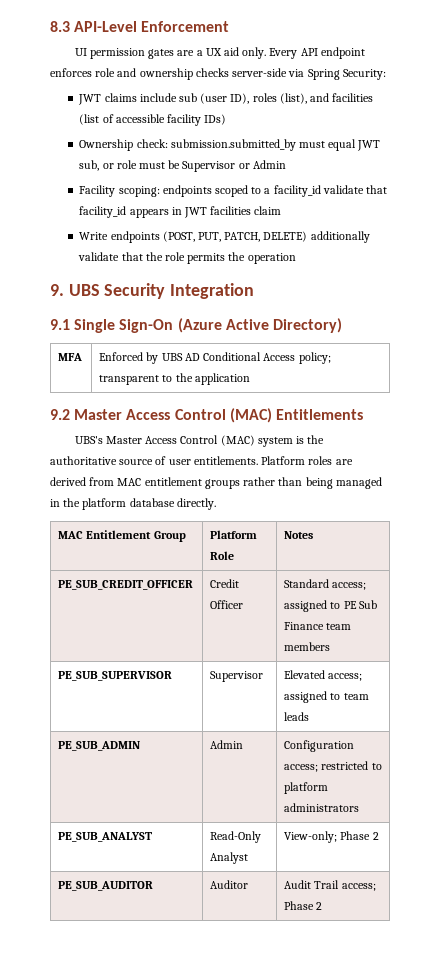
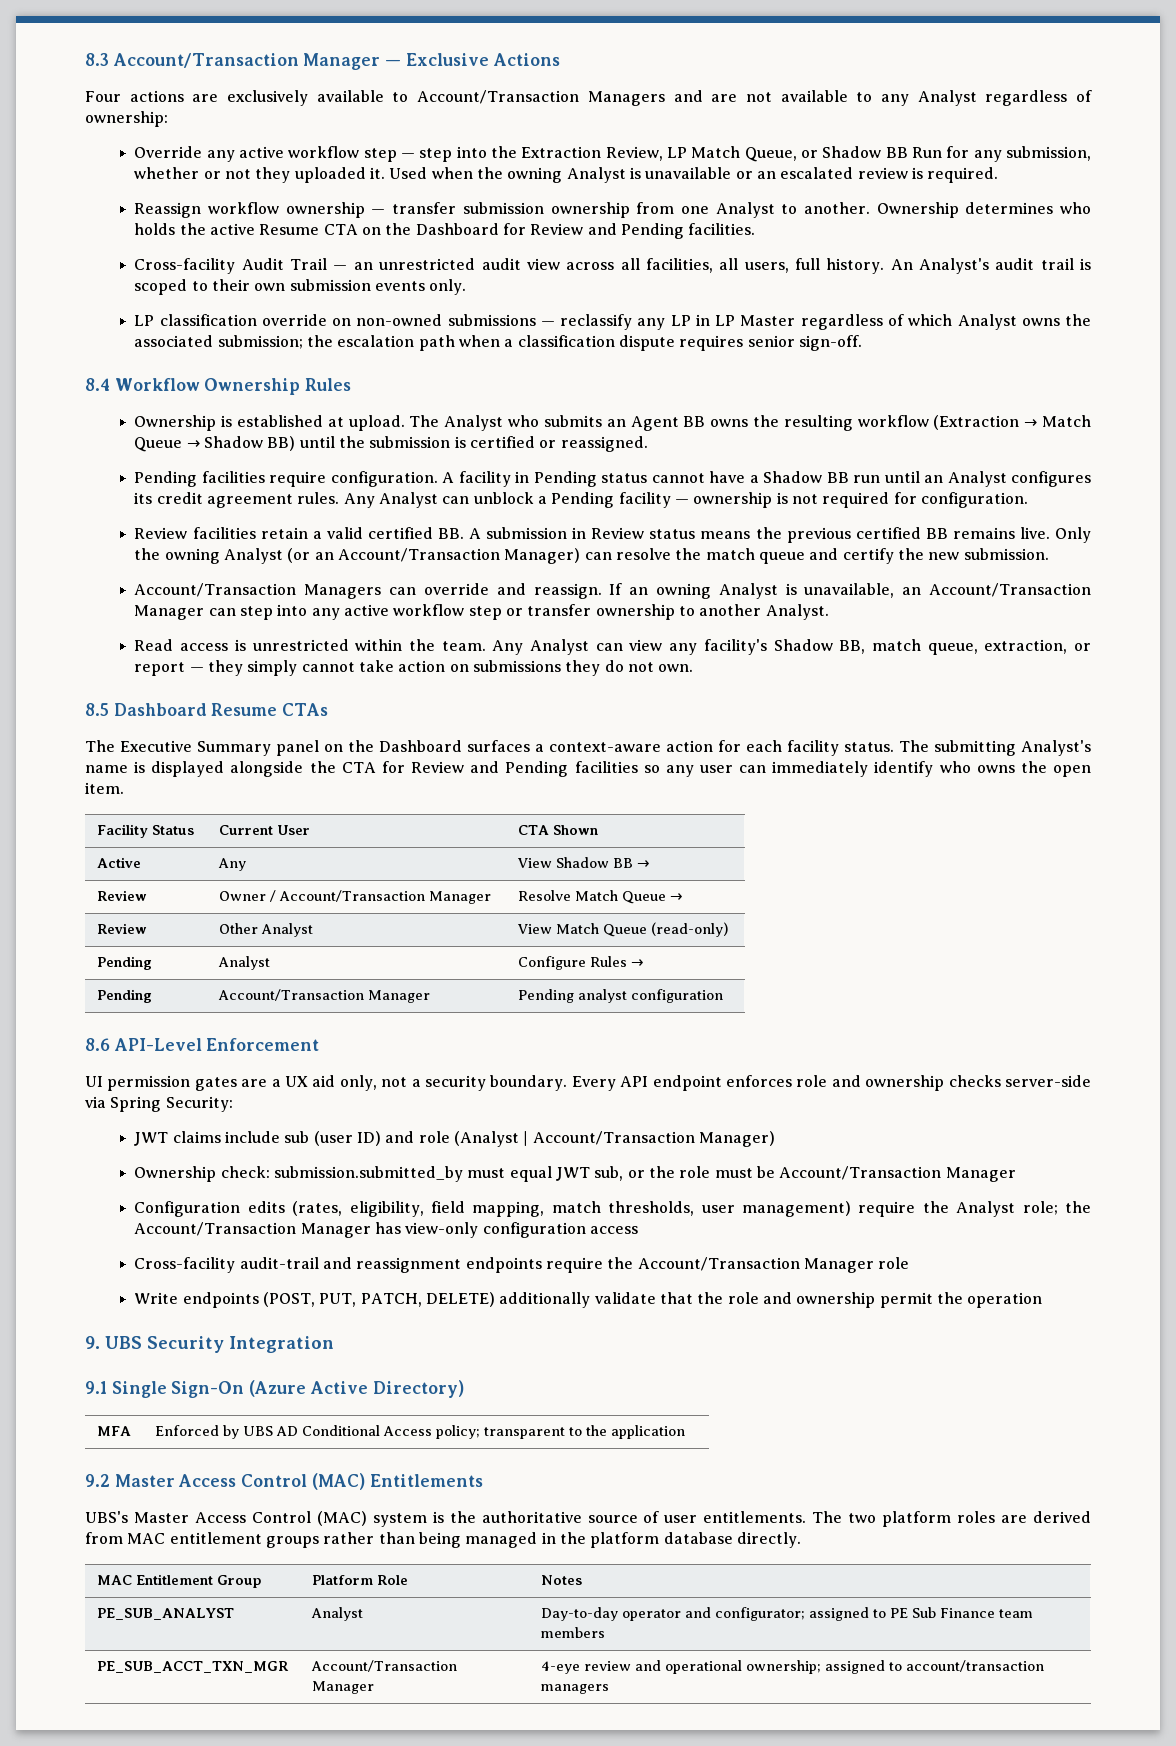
- 8.3 API-Level Enforcement
+ 8.3 Account/Transaction Manager — Exclusive Actions
+ Four actions are exclusively available to Account/Transaction Managers and are not available to any Analyst regardless of ownership:
+ Override any active workflow step — step into the Extraction Review, LP Match Queue, or Shadow BB Run for any submission, whether or not they uploaded it. Used when the owning Analyst is unavailable or an escalated review is required.
+ Reassign workflow ownership — transfer submission ownership from one Analyst to another. Ownership determines who holds the active Resume CTA on the Dashboard for Review and Pending facilities.
+ Cross-facility Audit Trail — an unrestricted audit view across all facilities, all users, full history. An Analyst's audit trail is scoped to their own submission events only.
+ LP classification override on non-owned submissions — reclassify any LP in LP Master regardless of which Analyst owns the associated submission; the escalation path when a classification dispute requires senior sign-off.
+ 8.4 Workflow Ownership Rules
+ Ownership is established at upload. The Analyst who submits an Agent BB owns the resulting workflow (Extraction → Match Queue → Shadow BB) until the submission is certified or reassigned.
+ Pending facilities require configuration. A facility in Pending status cannot have a Shadow BB run until an Analyst configures its credit agreement rules. Any Analyst can unblock a Pending facility — ownership is not required for configuration.
+ Review facilities retain a valid certified BB. A submission in Review status means the previous certified BB remains live. Only the owning Analyst (or an Account/Transaction Manager) can resolve the match queue and certify the new submission.
+ Account/Transaction Managers can override and reassign. If an owning Analyst is unavailable, an Account/Transaction Manager can step into any active workflow step or transfer ownership to another Analyst.
+ Read access is unrestricted within the team. Any Analyst can view any facility's Shadow BB, match queue, extraction, or report — they simply cannot take action on submissions they do not own.
+ 8.5 Dashboard Resume CTAs
+ The Executive Summary panel on the Dashboard surfaces a context-aware action for each facility status. The submitting Analyst's name is displayed alongside the CTA for Review and Pending facilities so any user can immediately identify who owns the open item.
+ Facility Status | Current User | CTA Shown
+ Active | Any | View Shadow BB →
+ Review | Owner / Account/Transaction Manager | Resolve Match Queue →
+ Review | Other Analyst | View Match Queue (read-only)
+ Pending | Analyst | Configure Rules →
+ Pending | Account/Transaction Manager | Pending analyst configuration
+ 8.6 API-Level Enforcement
- UI permission gates are a UX aid only.
+ UI permission gates are a UX aid only, not a security boundary.
- JWT claims include sub (user ID), roles (list), and facilities (list of accessible facility IDs)
+ JWT claims include sub (user ID) and role (Analyst | Account/Transaction Manager)
- Ownership check: submission.submitted_by must equal JWT sub, or role must be Supervisor or Admin
- Facility scoping: endpoints scoped to a facility_id validate that facility_id appears in JWT facilities claim
+ Ownership check: submission.submitted_by must equal JWT sub, or the role must be Account/Transaction Manager
+ Configuration edits (rates, eligibility, field mapping, match thresholds, user management) require the Analyst role; the Account/Transaction Manager has view-only configuration access
+ Cross-facility audit-trail and reassignment endpoints require the Account/Transaction Manager role
- Write endpoints (POST, PUT, PATCH, DELETE) additionally validate that the role permits the operation
+ Write endpoints (POST, PUT, PATCH, DELETE) additionally validate that the role and ownership permit the operation
- Platform roles are derived from MAC entitlement groups rather than being managed in the platform database directly.
+ The two platform roles are derived from MAC entitlement groups rather than being managed in the platform database directly.
- PE_SUB_CREDIT_OFFICER | Credit Officer | Standard access; assigned to PE Sub Finance team members
+ PE_SUB_ANALYST | Analyst | Day-to-day operator and configurator; assigned to PE Sub Finance team members
- PE_SUB_SUPERVISOR | Supervisor | Elevated access; assigned to team leads
- PE_SUB_ADMIN | Admin | Configuration access; restricted to platform administrators
- PE_SUB_ANALYST | Read-Only Analyst | View-only; Phase 2
- PE_SUB_AUDITOR | Auditor | Audit Trail access; Phase 2
+ PE_SUB_ACCT_TXN_MGR | Account/Transaction Manager | 4-eye review and operational ownership; assigned to account/transaction managers

